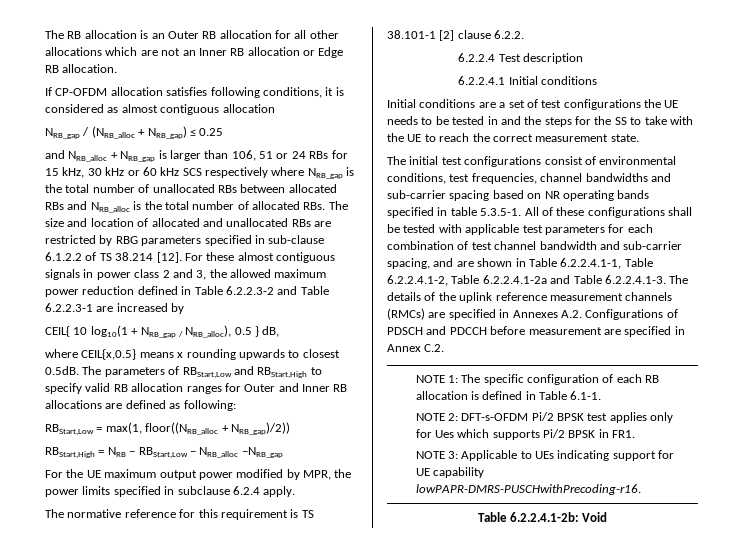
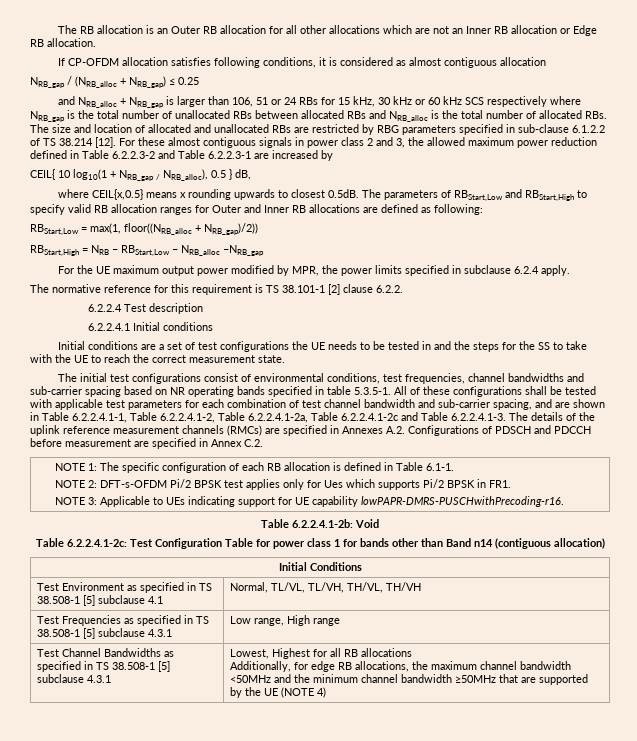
- The initial test configurations consist of environmental conditions, test frequencies, channel bandwidths and sub-carrier spacing based on NR operating bands specified in table 5.3.5-1. All of these configurations shall be tested with applicable test parameters for each combination of test channel bandwidth and sub-carrier spacing, and are shown in Table 6.2.2.4.1-1, Table 6.2.2.4.1-2, Table 6.2.2.4.1-2a and Table 6.2.2.4.1-3. The details of the uplink reference measurement channels (RMCs) are specified in Annexes A.2. Configurations of PDSCH and PDCCH before measurement are specified in Annex C.2.
+ The initial test configurations consist of environmental conditions, test frequencies, channel bandwidths and sub-carrier spacing based on NR operating bands specified in table 5.3.5-1. All of these configurations shall be tested with applicable test parameters for each combination of test channel bandwidth and sub-carrier spacing, and are shown in Table 6.2.2.4.1-1, Table 6.2.2.4.1-2, Table 6.2.2.4.1-2a, Table 6.2.2.4.1-2c and Table 6.2.2.4.1-3. The details of the uplink reference measurement channels (RMCs) are specified in Annexes A.2. Configurations of PDSCH and PDCCH before measurement are specified in Annex C.2.
+ Table 6.2.2.4.1-2c: Test Configuration Table for power class 1 for bands other than Band n14 (contiguous allocation)
+ Initial Conditions
+ Test Environment as specified in TS 38.508-1 [5] subclause 4.1 | Normal, TL/VL, TL/VH, TH/VL, TH/VH
+ Test Frequencies as specified in TS 38.508-1 [5] subclause 4.3.1 | Low range, High range
+ Test Channel Bandwidths as specified in TS 38.508-1 [5] subclause 4.3.1 | Lowest, Highest for all RB allocations
+ Additionally, for edge RB allocations, the maximum channel bandwidth <50MHz and the minimum channel bandwidth ≥50MHz that are supported by the UE (NOTE 4)

